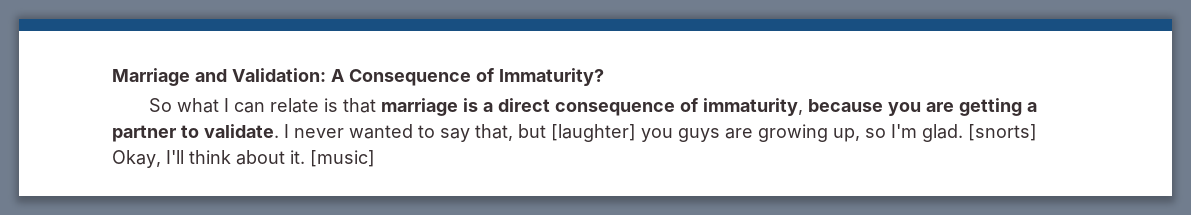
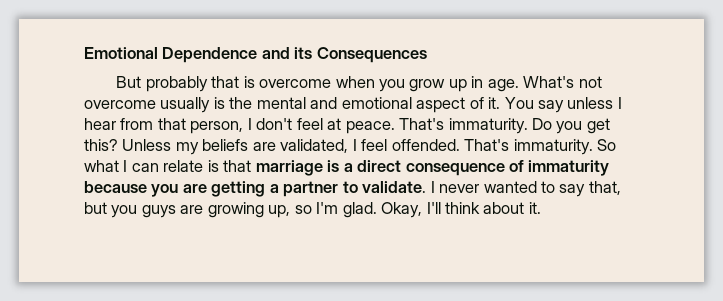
- Marriage and Validation: A Consequence of Immaturity?
- So what I can relate is that marriage is a direct consequence of immaturity, because you are getting a partner to validate.
+ Emotional Dependence and its Consequences
+ But probably that is overcome when you grow up in age. What's not overcome usually is the mental and emotional aspect of it. You say unless I hear from that person, I don't feel at peace. That's immaturity. Do you get this? Unless my beliefs are validated, I feel offended. That's immaturity. So what I can relate is that marriage is a direct consequence of immaturity because you are getting a partner to validate.
- I never wanted to say that, but [laughter] you guys are growing up, so I'm glad.
+ I never wanted to say that, but you guys are growing up, so I'm glad.
- [snorts] Okay, I'll think about it. [music]
+ Okay, I'll think about it.

